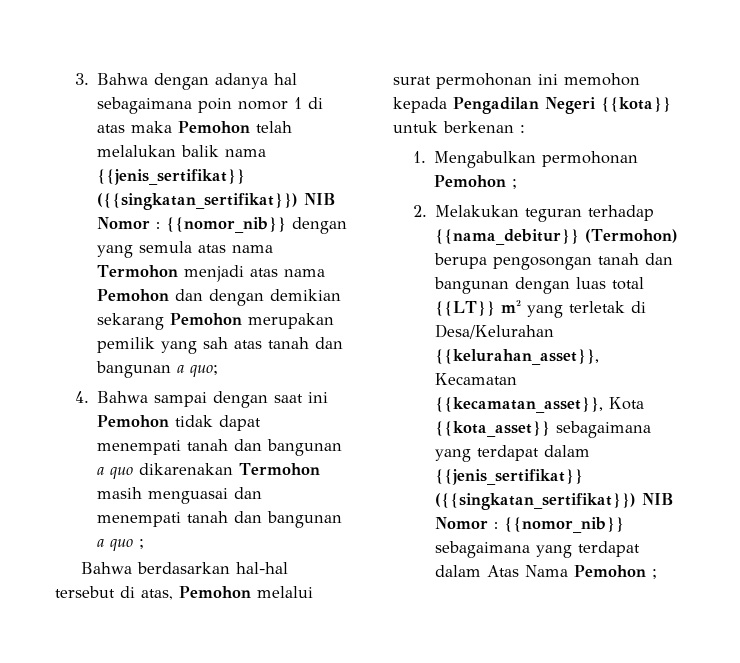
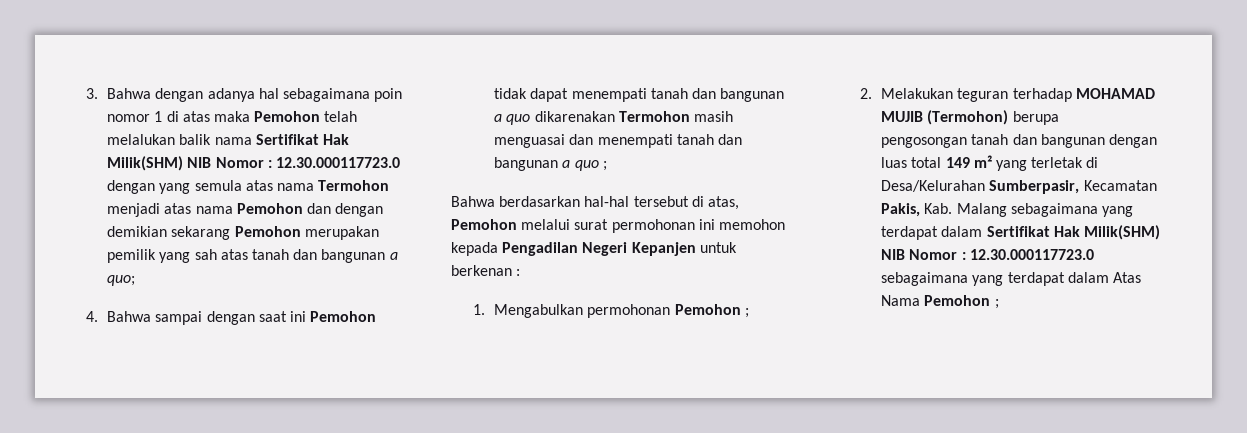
- 3. Bahwa dengan adanya hal sebagaimana poin nomor 1 di atas maka Pemohon telah melalukan balik nama {{jenis_sertifikat}} ({{singkatan_sertifikat}}) NIB Nomor : {{nomor_nib}} dengan yang semula atas nama Termohon menjadi atas nama Pemohon dan dengan demikian sekarang Pemohon merupakan pemilik yang sah atas tanah dan bangunan a quo;
+ 3. Bahwa dengan adanya hal sebagaimana poin nomor 1 di atas maka Pemohon telah melalukan balik nama Sertifikat Hak Milik(SHM) NIB Nomor : 12.30.000117723.0 dengan yang semula atas nama Termohon menjadi atas nama Pemohon dan dengan demikian sekarang Pemohon merupakan pemilik yang sah atas tanah dan bangunan a quo;
- Bahwa berdasarkan hal-hal tersebut di atas, Pemohon melalui surat permohonan ini memohon kepada Pengadilan Negeri {{kota}} untuk berkenan :
+ Bahwa berdasarkan hal-hal tersebut di atas, Pemohon melalui surat permohonan ini memohon kepada Pengadilan Negeri Kepanjen untuk berkenan :
- 2. Melakukan teguran terhadap {{nama_debitur}} (Termohon) berupa pengosongan tanah dan bangunan dengan luas total {{LT}} m² yang terletak di Desa/Kelurahan {{kelurahan_asset}}, Kecamatan {{kecamatan_asset}}, Kota {{kota_asset}} sebagaimana yang terdapat dalam {{jenis_sertifikat}} ({{singkatan_sertifikat}}) NIB Nomor : {{nomor_nib}} sebagaimana yang terdapat dalam Atas Nama Pemohon ;
+ 2. Melakukan teguran terhadap MOHAMAD MUJIB (Termohon) berupa
+ pengosongan tanah dan bangunan dengan luas total 149 m² yang terletak di Desa/Kelurahan Sumberpasir, Kecamatan Pakis, Kab. Malang sebagaimana yang terdapat dalam Sertifikat Hak Milik(SHM) NIB Nomor : 12.30.000117723.0 sebagaimana yang terdapat dalam Atas Nama Pemohon ;

